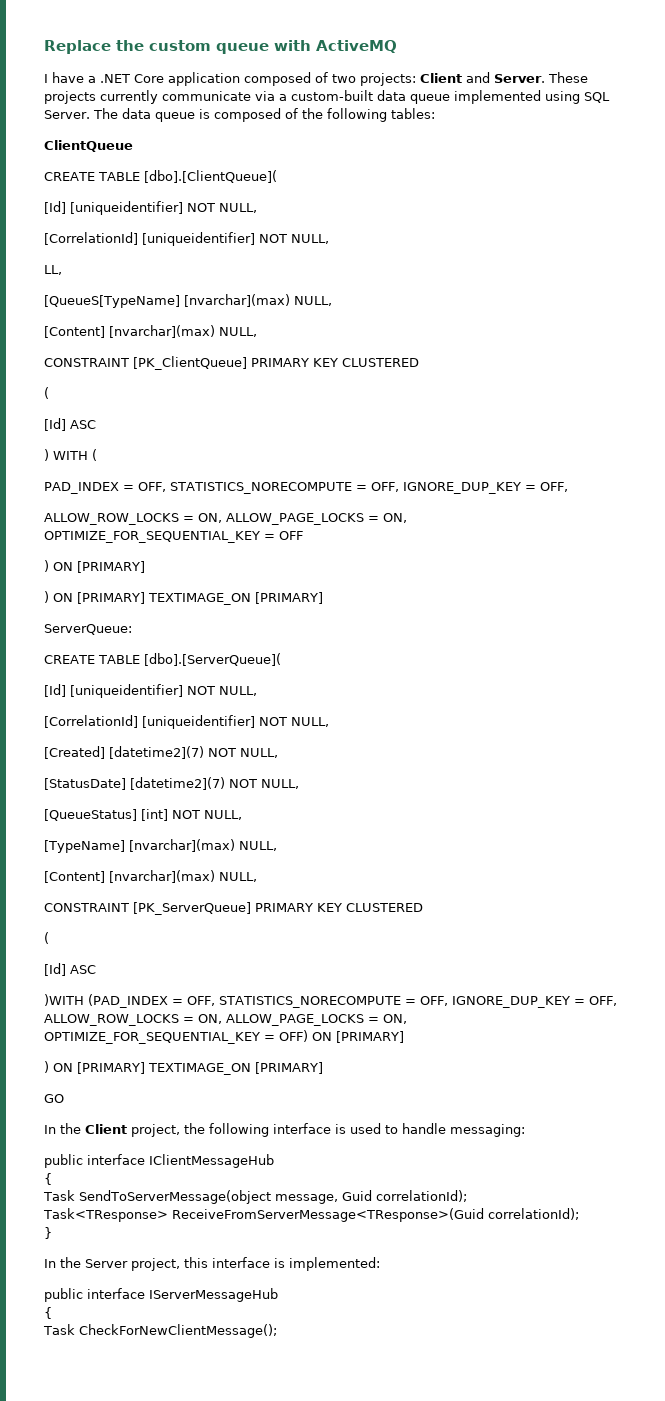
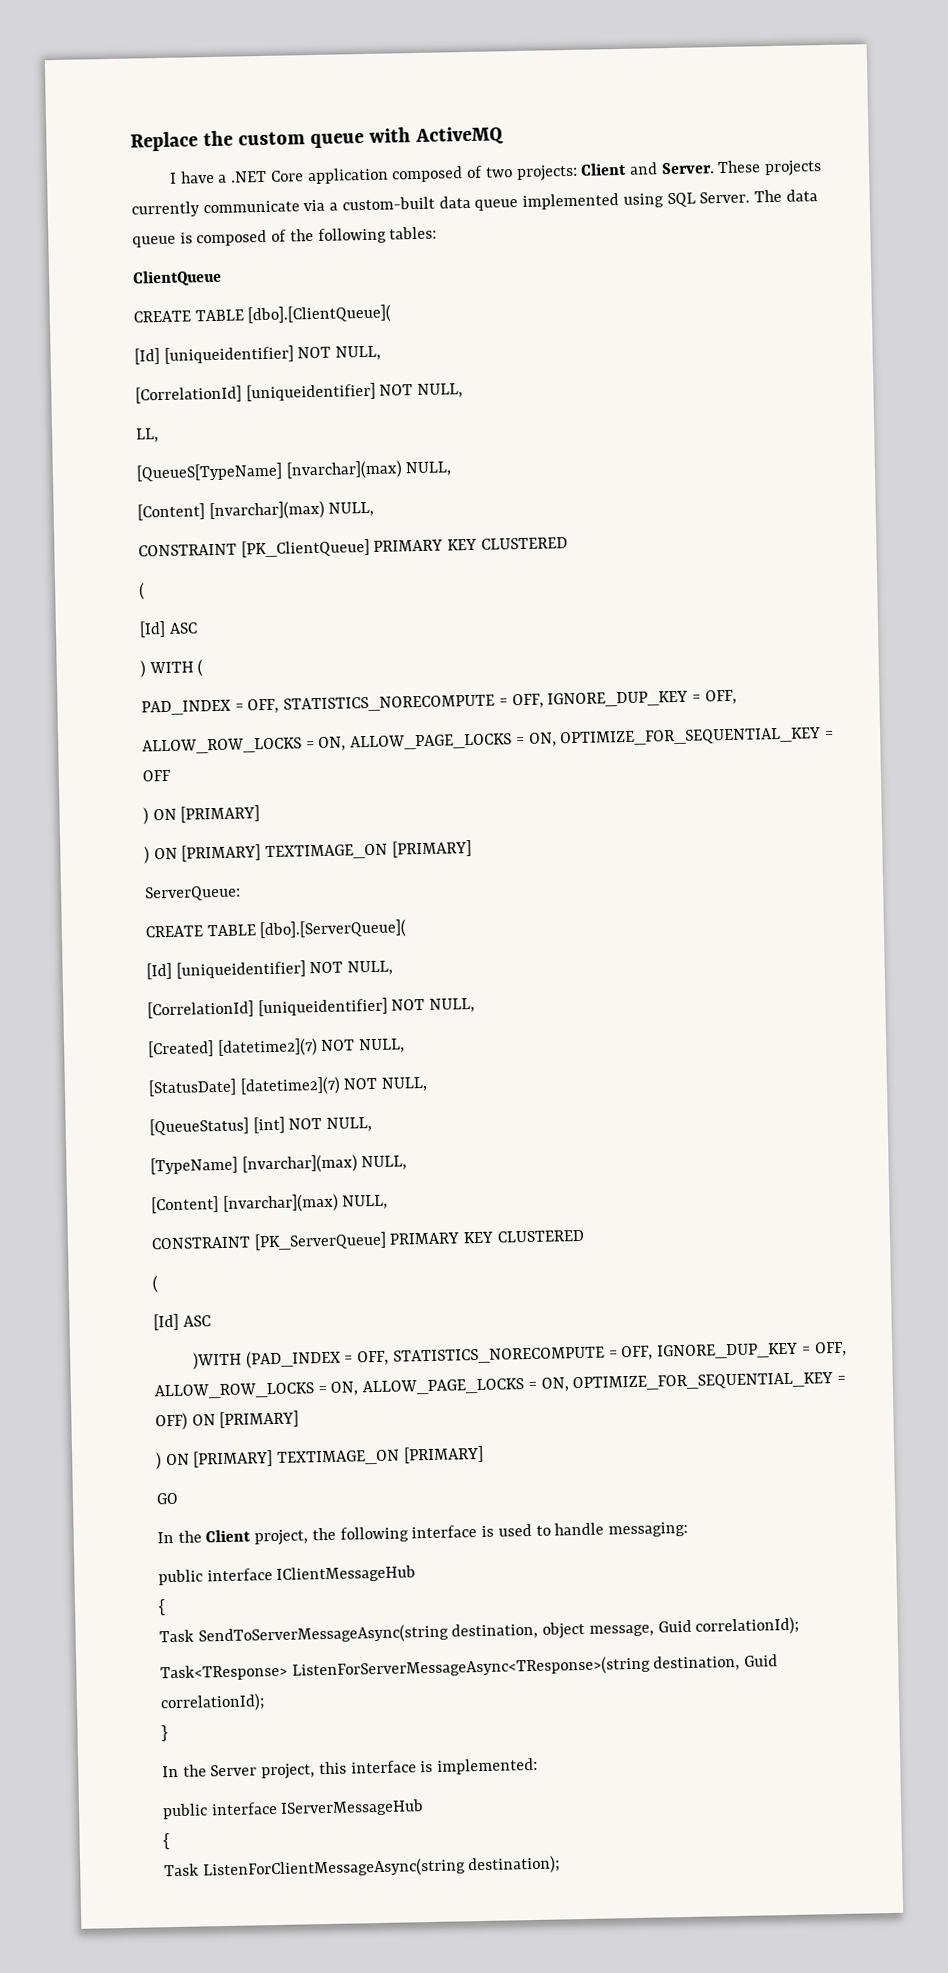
- Task SendToServerMessage(object message, Guid correlationId);
+ Task SendToServerMessageAsync(string destination, object message, Guid correlationId);
- Task<TResponse> ReceiveFromServerMessage<TResponse>(Guid correlationId);
+ Task<TResponse> ListenForServerMessageAsync<TResponse>(string destination, Guid correlationId);
- Task CheckForNewClientMessage();
+ Task ListenForClientMessageAsync(string destination);

